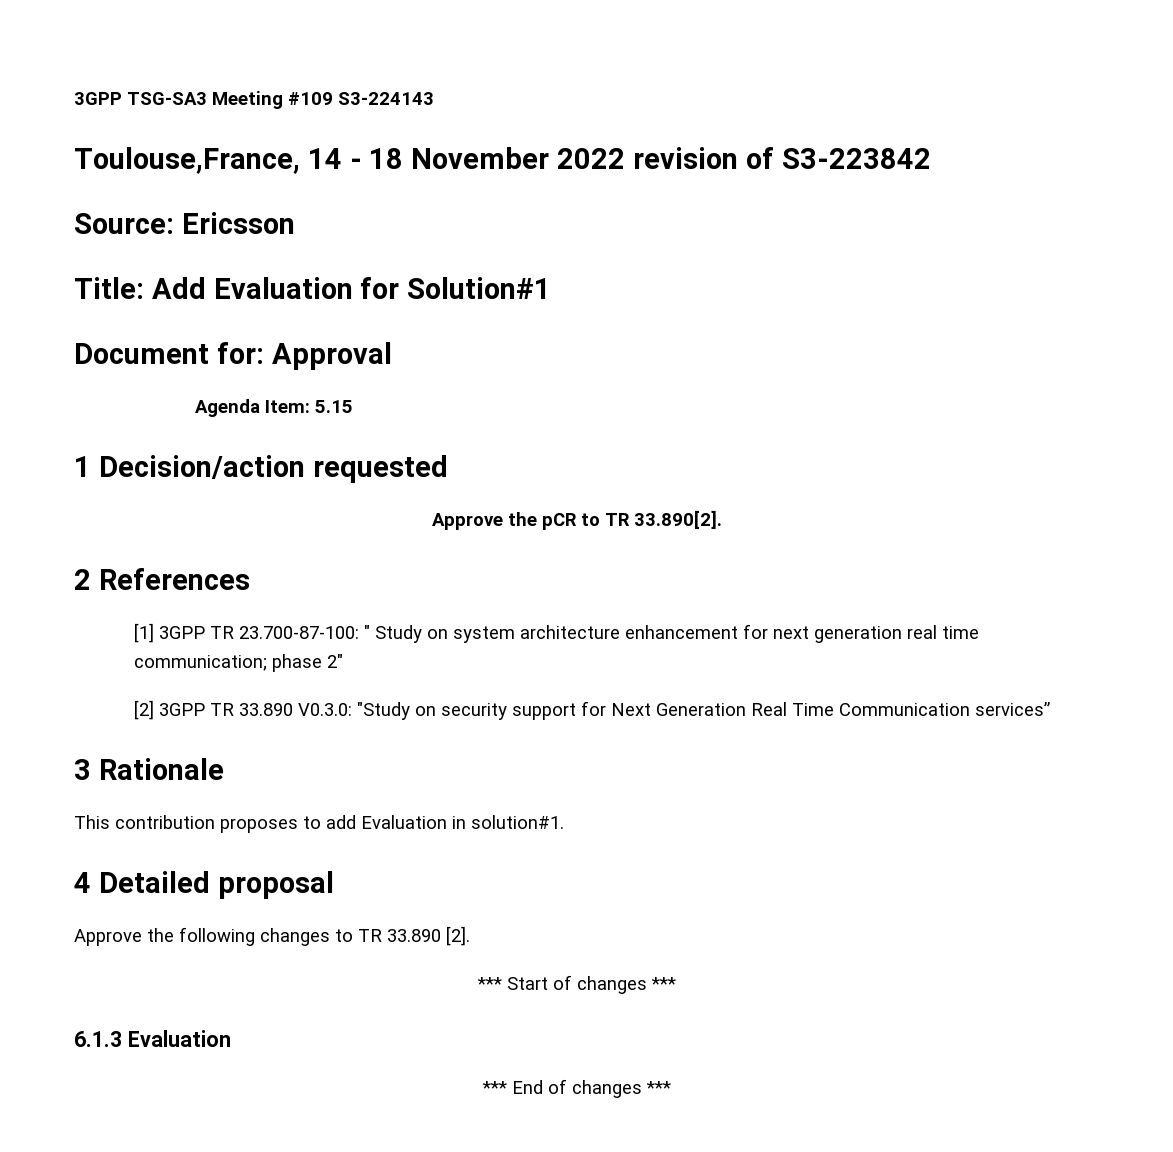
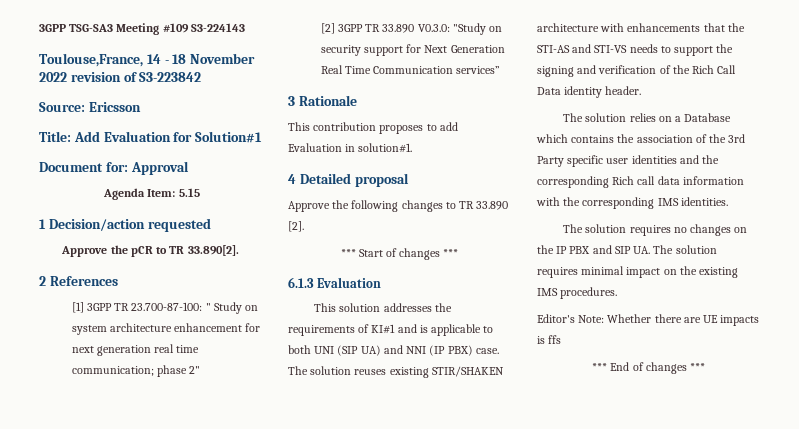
+ This solution addresses the requirements of KI#1 and is applicable to both UNI (SIP UA) and NNI (IP PBX) case. The solution reuses existing STIR/SHAKEN architecture with enhancements that the STI-AS and STI-VS needs to support the signing and verification of the Rich Call Data identity header.
+ The solution relies on a Database which contains the association of the 3rd Party specific user identities and the corresponding Rich call data information with the corresponding IMS identities.
+ The solution requires no changes on the IP PBX and SIP UA. The solution requires minimal impact on the existing IMS procedures.
+ Editor's Note: Whether there are UE impacts is ffs

